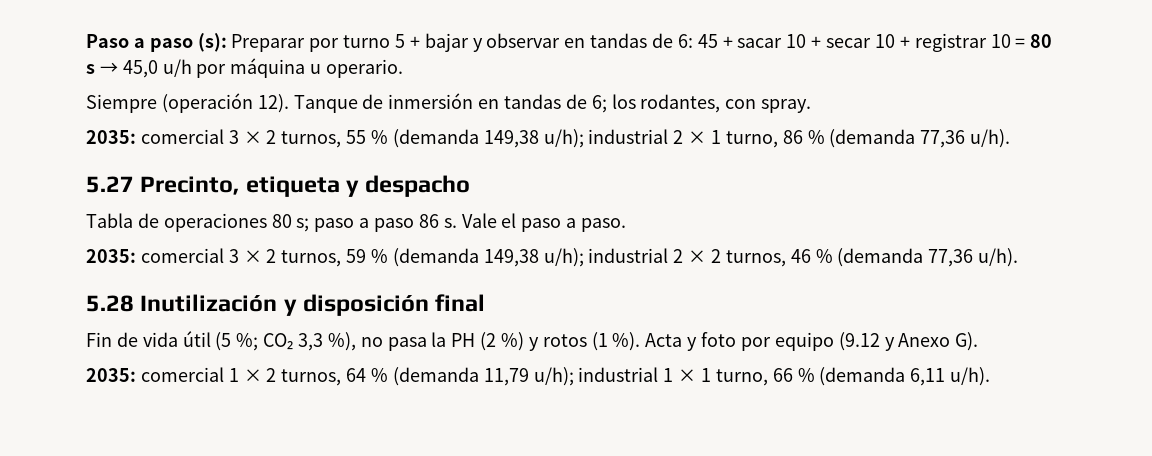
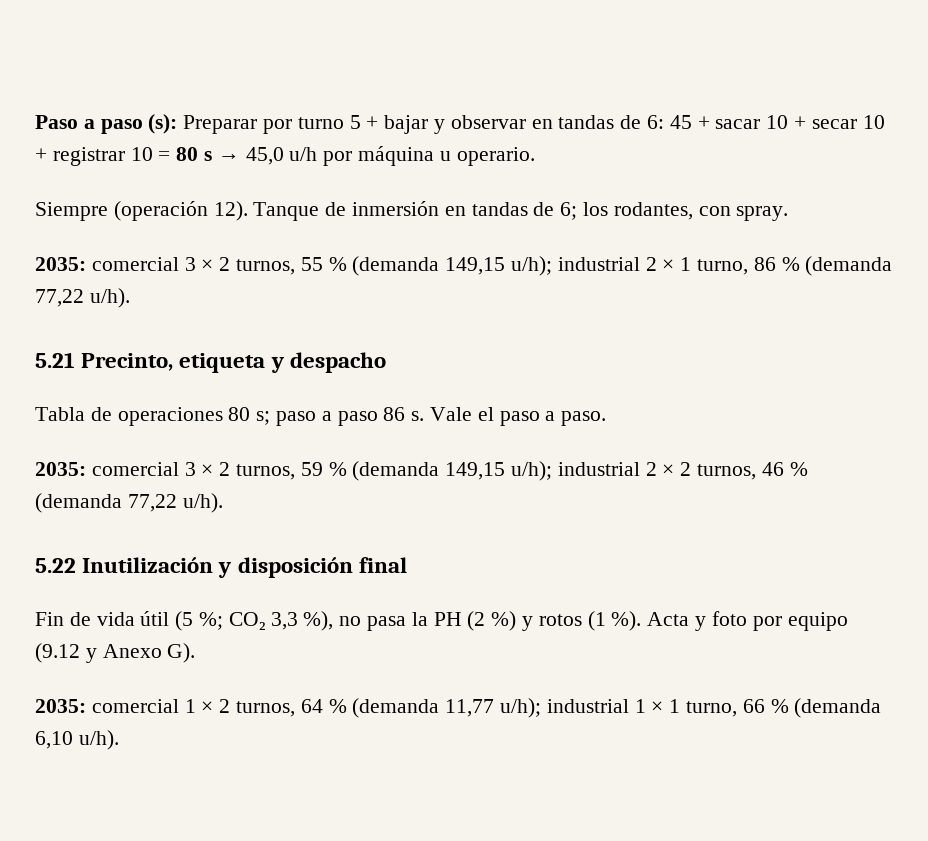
- 2035: comercial 3 × 2 turnos, 55 % (demanda 149,38 u/h); industrial 2 × 1 turno, 86 % (demanda 77,36 u/h).
- 5.27 Precinto, etiqueta y despacho
+ 2035: comercial 3 × 2 turnos, 55 % (demanda 149,15 u/h); industrial 2 × 1 turno, 86 % (demanda 77,22 u/h).
+ 5.21 Precinto, etiqueta y despacho
- 2035: comercial 3 × 2 turnos, 59 % (demanda 149,38 u/h); industrial 2 × 2 turnos, 46 % (demanda 77,36 u/h).
- 5.28 Inutilización y disposición final
+ 2035: comercial 3 × 2 turnos, 59 % (demanda 149,15 u/h); industrial 2 × 2 turnos, 46 % (demanda 77,22 u/h).
+ 5.22 Inutilización y disposición final
- 2035: comercial 1 × 2 turnos, 64 % (demanda 11,79 u/h); industrial 1 × 1 turno, 66 % (demanda 6,11 u/h).
+ 2035: comercial 1 × 2 turnos, 64 % (demanda 11,77 u/h); industrial 1 × 1 turno, 66 % (demanda 6,10 u/h).

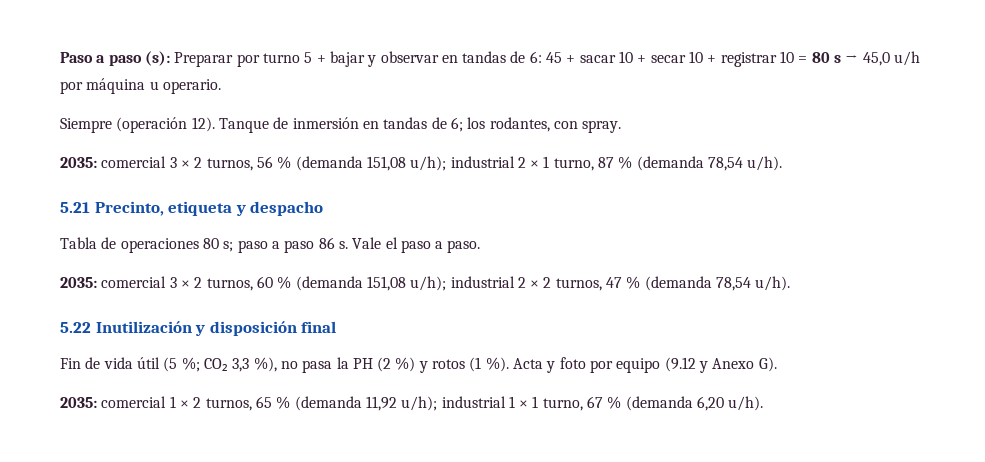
- 2035: comercial 3 × 2 turnos, 55 % (demanda 149,15 u/h); industrial 2 × 1 turno, 86 % (demanda 77,22 u/h).
+ 2035: comercial 3 × 2 turnos, 56 % (demanda 151,08 u/h); industrial 2 × 1 turno, 87 % (demanda 78,54 u/h).
- 2035: comercial 3 × 2 turnos, 59 % (demanda 149,15 u/h); industrial 2 × 2 turnos, 46 % (demanda 77,22 u/h).
+ 2035: comercial 3 × 2 turnos, 60 % (demanda 151,08 u/h); industrial 2 × 2 turnos, 47 % (demanda 78,54 u/h).
- 2035: comercial 1 × 2 turnos, 64 % (demanda 11,77 u/h); industrial 1 × 1 turno, 66 % (demanda 6,10 u/h).
+ 2035: comercial 1 × 2 turnos, 65 % (demanda 11,92 u/h); industrial 1 × 1 turno, 67 % (demanda 6,20 u/h).

